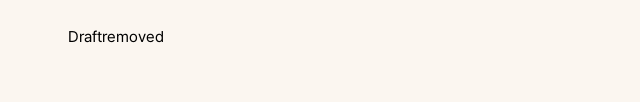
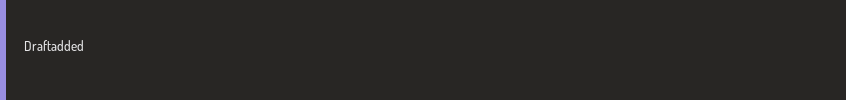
- Draftremoved
+ Draftadded

